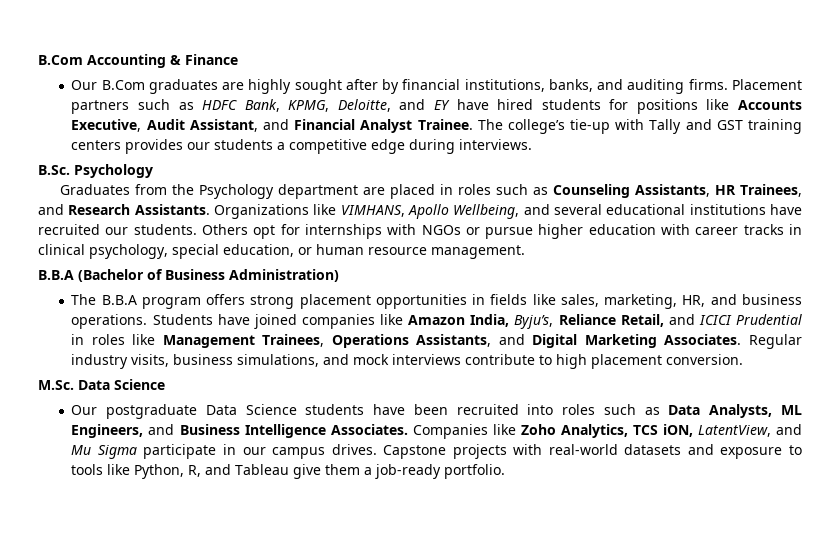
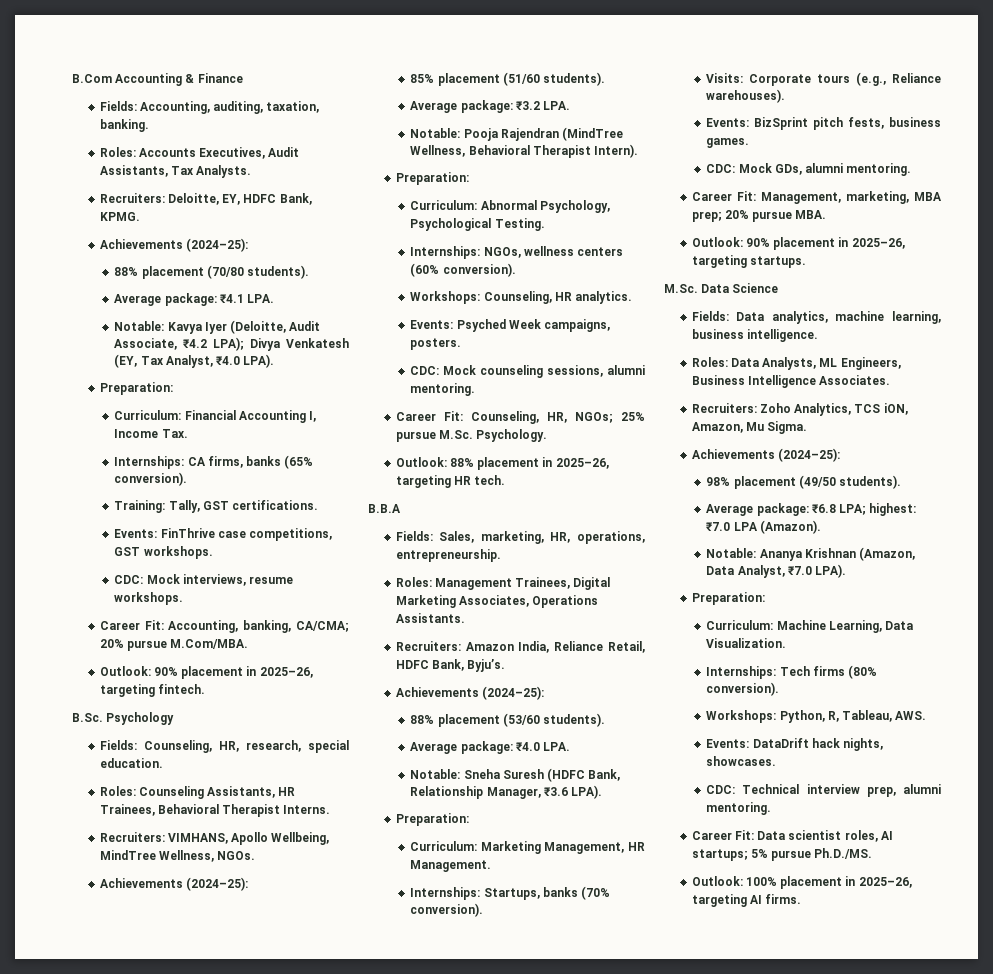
- Our B.Com graduates are highly sought after by financial institutions, banks, and auditing firms. Placement partners such as HDFC Bank, KPMG, Deloitte, and EY have hired students for positions like Accounts Executive, Audit Assistant, and Financial Analyst Trainee. The college’s tie-up with Tally and GST training centers provides our students a competitive edge during interviews.
+ Fields: Accounting, auditing, taxation, banking.
+ Roles: Accounts Executives, Audit Assistants, Tax Analysts.
+ Recruiters: Deloitte, EY, HDFC Bank, KPMG.
+ Achievements (2024–25):
+ 88% placement (70/80 students).
+ Average package: ₹4.1 LPA.
+ Notable: Kavya Iyer (Deloitte, Audit Associate, ₹4.2 LPA); Divya Venkatesh (EY, Tax Analyst, ₹4.0 LPA).
+ Preparation:
+ Curriculum: Financial Accounting I, Income Tax.
+ Internships: CA firms, banks (65% conversion).
+ Training: Tally, GST certifications.
+ Events: FinThrive case competitions, GST workshops.
+ CDC: Mock interviews, resume workshops.
+ Career Fit: Accounting, banking, CA/CMA; 20% pursue M.Com/MBA.
+ Outlook: 90% placement in 2025–26, targeting fintech.
  B.Sc. Psychology
- Graduates from the Psychology department are placed in roles such as Counseling Assistants, HR Trainees, and Research Assistants. Organizations like VIMHANS, Apollo Wellbeing, and several educational institutions have recruited our students. Others opt for internships with NGOs or pursue higher education with career tracks in clinical psychology, special education, or human resource management.
- B.B.A (Bachelor of Business Administration)
- The B.B.A program offers strong placement opportunities in fields like sales, marketing, HR, and business operations. Students have joined companies like Amazon India, Byju’s, Reliance Retail, and ICICI Prudential in roles like Management Trainees, Operations Assistants, and Digital Marketing Associates. Regular industry visits, business simulations, and mock interviews contribute to high placement conversion.
+ Fields: Counseling, HR, research, special education.
+ Roles: Counseling Assistants, HR Trainees, Behavioral Therapist Interns.
+ Recruiters: VIMHANS, Apollo Wellbeing, MindTree Wellness, NGOs.
+ Achievements (2024–25):
+ 85% placement (51/60 students).
+ Average package: ₹3.2 LPA.
+ Notable: Pooja Rajendran (MindTree Wellness, Behavioral Therapist Intern).
+ Preparation:
+ Curriculum: Abnormal Psychology, Psychological Testing.
+ Internships: NGOs, wellness centers (60% conversion).
+ Workshops: Counseling, HR analytics.
+ Events: Psyched Week campaigns, posters.
+ CDC: Mock counseling sessions, alumni mentoring.
+ Career Fit: Counseling, HR, NGOs; 25% pursue M.Sc. Psychology.
+ Outlook: 88% placement in 2025–26, targeting HR tech.
+ B.B.A
+ Fields: Sales, marketing, HR, operations, entrepreneurship.
+ Roles: Management Trainees, Digital Marketing Associates, Operations Assistants.
+ Recruiters: Amazon India, Reliance Retail, HDFC Bank, Byju’s.
+ Achievements (2024–25):
+ 88% placement (53/60 students).
+ Average package: ₹4.0 LPA.
+ Notable: Sneha Suresh (HDFC Bank, Relationship Manager, ₹3.6 LPA).
+ Preparation:
+ Curriculum: Marketing Management, HR Management.
+ Internships: Startups, banks (70% conversion).
+ Visits: Corporate tours (e.g., Reliance warehouses).
+ Events: BizSprint pitch fests, business games.
+ CDC: Mock GDs, alumni mentoring.
+ Career Fit: Management, marketing, MBA prep; 20% pursue MBA.
+ Outlook: 90% placement in 2025–26, targeting startups.
  M.Sc. Data Science
- Our postgraduate Data Science students have been recruited into roles such as Data Analysts, ML Engineers, and Business Intelligence Associates. Companies like Zoho Analytics, TCS iON, LatentView, and Mu Sigma participate in our campus drives. Capstone projects with real-world datasets and exposure to tools like Python, R, and Tableau give them a job-ready portfolio.
+ Fields: Data analytics, machine learning, business intelligence.
+ Roles: Data Analysts, ML Engineers, Business Intelligence Associates.
+ Recruiters: Zoho Analytics, TCS iON, Amazon, Mu Sigma.
+ Achievements (2024–25):
+ 98% placement (49/50 students).
+ Average package: ₹6.8 LPA; highest: ₹7.0 LPA (Amazon).
+ Notable: Ananya Krishnan (Amazon, Data Analyst, ₹7.0 LPA).
+ Preparation:
+ Curriculum: Machine Learning, Data Visualization.
+ Internships: Tech firms (80% conversion).
+ Workshops: Python, R, Tableau, AWS.
+ Events: DataDrift hack nights, showcases.
+ CDC: Technical interview prep, alumni mentoring.
+ Career Fit: Data scientist roles, AI startups; 5% pursue Ph.D./MS.
+ Outlook: 100% placement in 2025–26, targeting AI firms.

